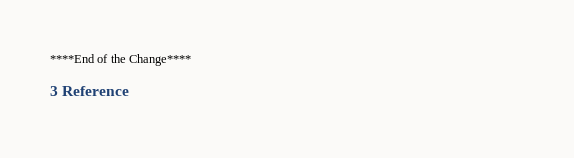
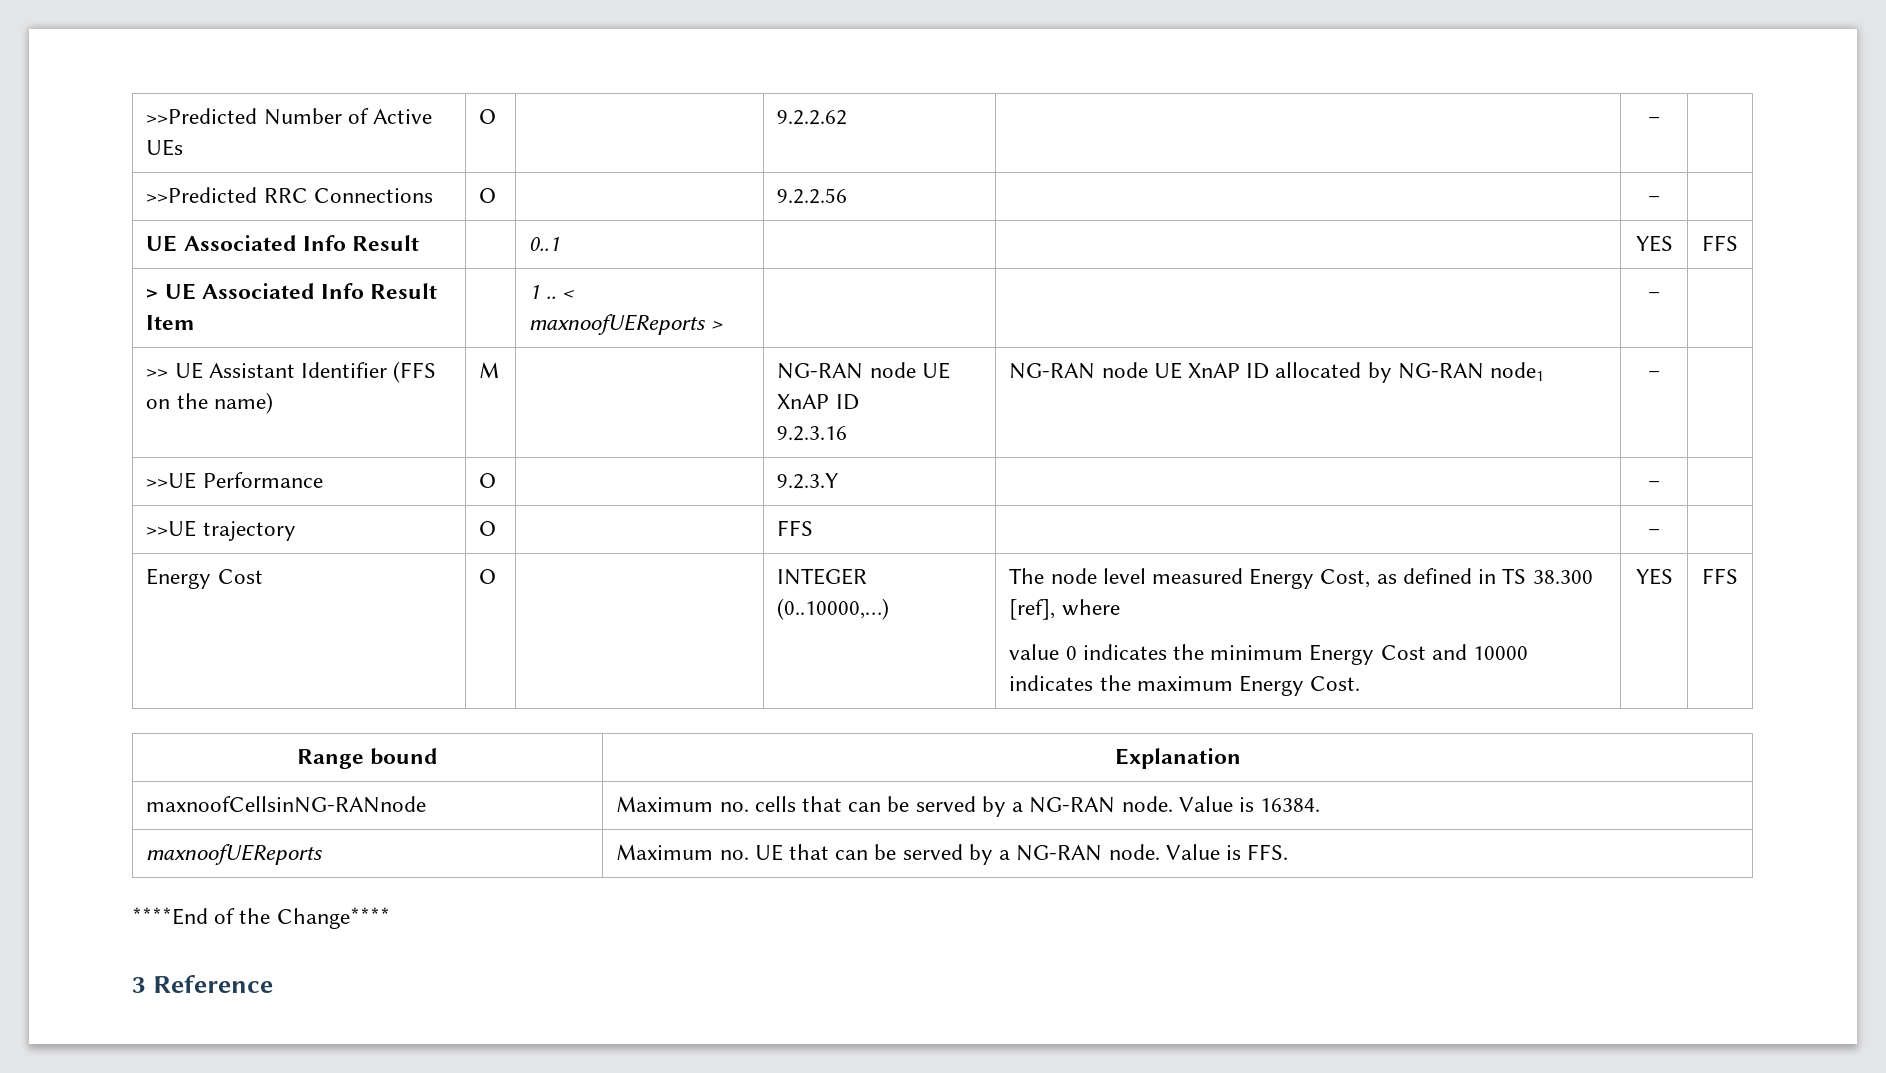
+ >>Predicted Number of Active UEs | O | | 9.2.2.62 | | – |
+ >>Predicted RRC Connections | O | | 9.2.2.56 | | – |
+ UE Associated Info Result | | 0..1 | | | YES | FFS
+ > UE Associated Info Result Item | | 1 .. < maxnoofUEReports > | | | – |
+ >> UE Assistant Identifier (FFS on the name) | M | | NG-RAN node UE XnAP ID
+ 9.2.3.16 | NG-RAN node UE XnAP ID allocated by NG-RAN node1 | – |
+ >>UE Performance | O | | 9.2.3.Y | | – |
+ >>UE trajectory | O | | FFS | | – |
+ Energy Cost | O | | INTEGER (0..10000,…) | The node level measured Energy Cost, as defined in TS 38.300 [ref], where
+ value 0 indicates the minimum Energy Cost and 10000 indicates the maximum Energy Cost. | YES | FFS
+ Range bound | Explanation
+ maxnoofCellsinNG-RANnode | Maximum no. cells that can be served by a NG-RAN node. Value is 16384.
+ maxnoofUEReports | Maximum no. UE that can be served by a NG-RAN node. Value is FFS.

